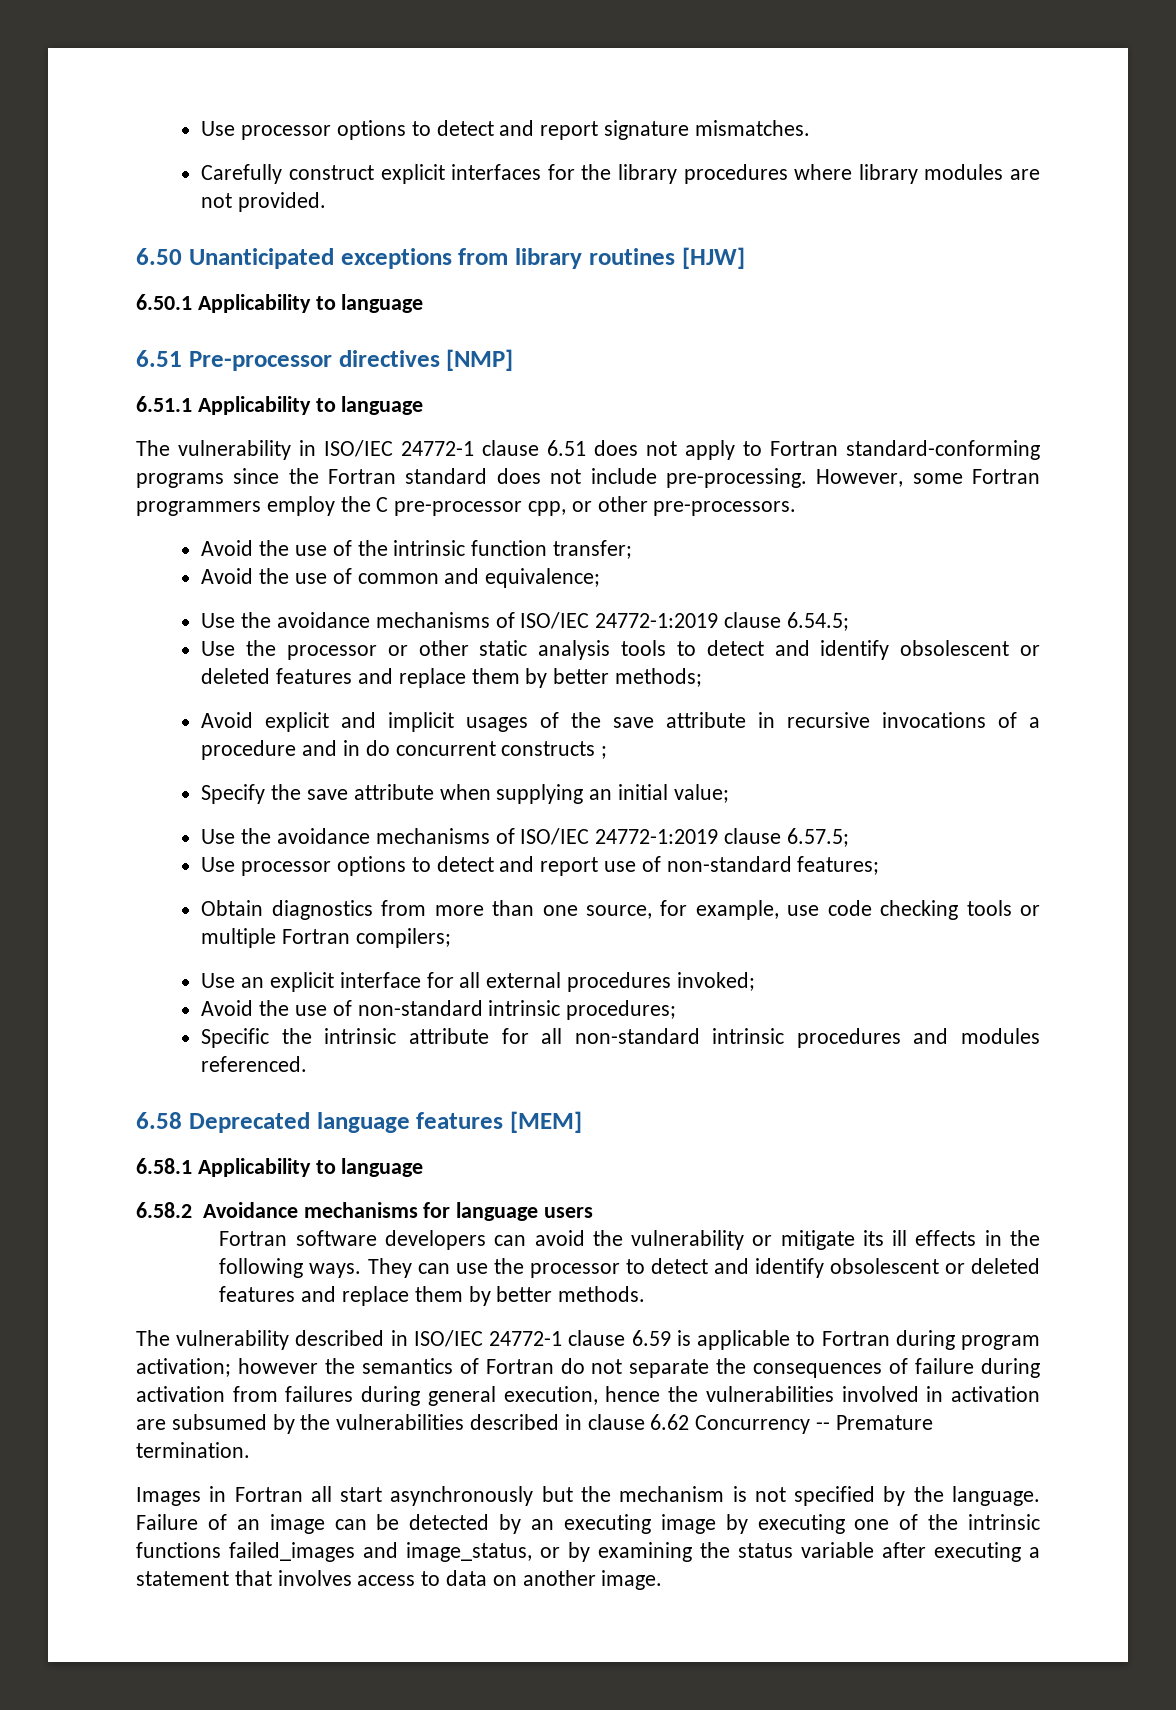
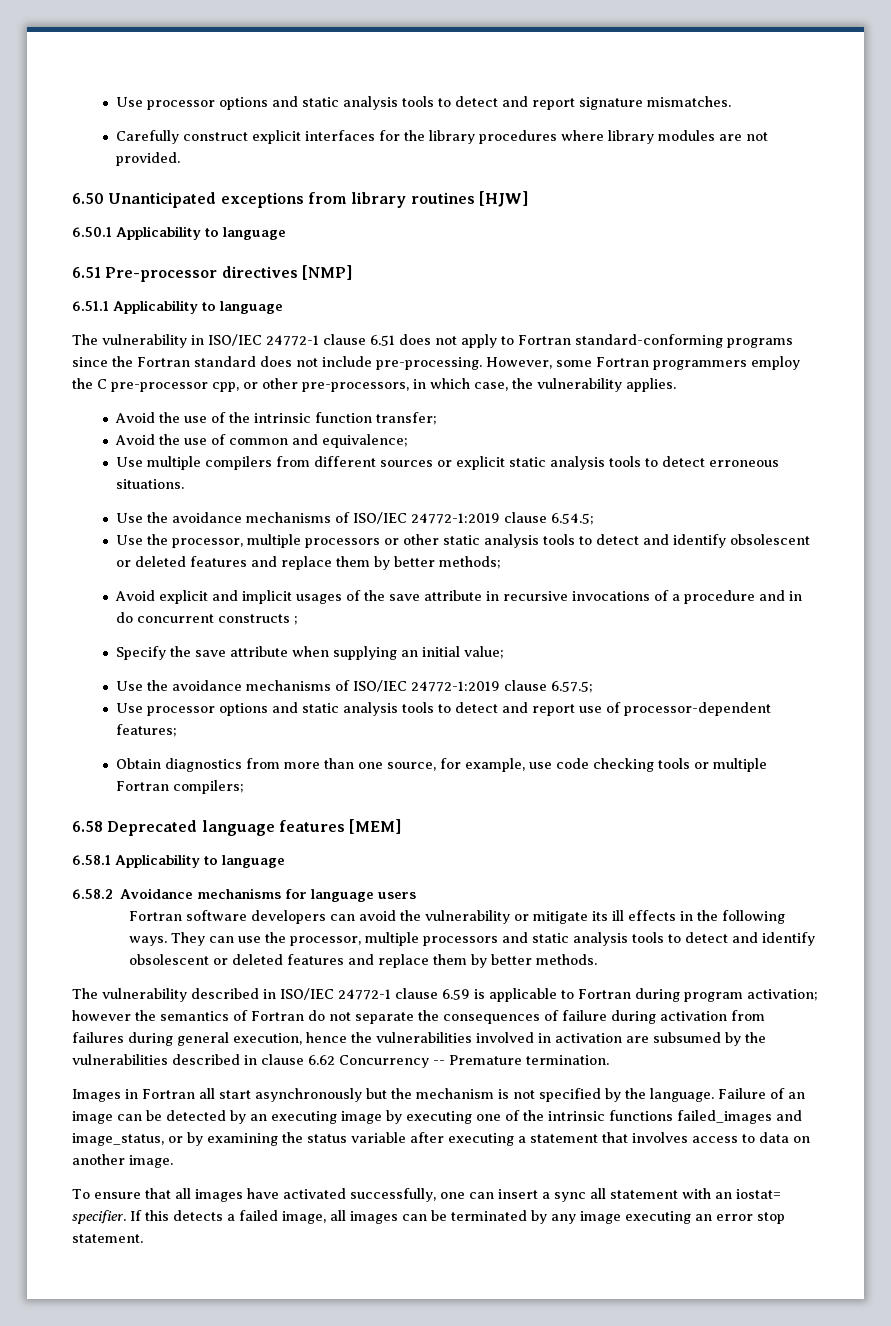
- Use processor options to detect and report signature mismatches.
+ Use processor options and static analysis tools to detect and report signature mismatches.
- However, some Fortran programmers employ the C pre-processor cpp, or other pre-processors.
+ However, some Fortran programmers employ the C pre-processor cpp, or other pre-processors, in which case, the vulnerability applies.
+ Use multiple compilers from different sources or explicit static analysis tools to detect erroneous situations.
- Use the processor or other static analysis tools to detect and identify obsolescent or deleted features and replace them by better methods;
+ Use the processor, multiple processors or other static analysis tools to detect and identify obsolescent or deleted features and replace them by better methods;
- Use processor options to detect and report use of non-standard features;
+ Use processor options and static analysis tools to detect and report use of processor-dependent features;
- Use an explicit interface for all external procedures invoked;
- Avoid the use of non-standard intrinsic procedures;
- Specific the intrinsic attribute for all non-standard intrinsic procedures and modules referenced.
- They can use the processor to detect and identify obsolescent or deleted features and replace them by better methods.
+ They can use the processor, multiple processors and static analysis tools to detect and identify obsolescent or deleted features and replace them by better methods.
+ To ensure that all images have activated successfully, one can insert a sync all statement with an iostat= specifier. If this detects a failed image, all images can be terminated by any image executing an error stop statement.

